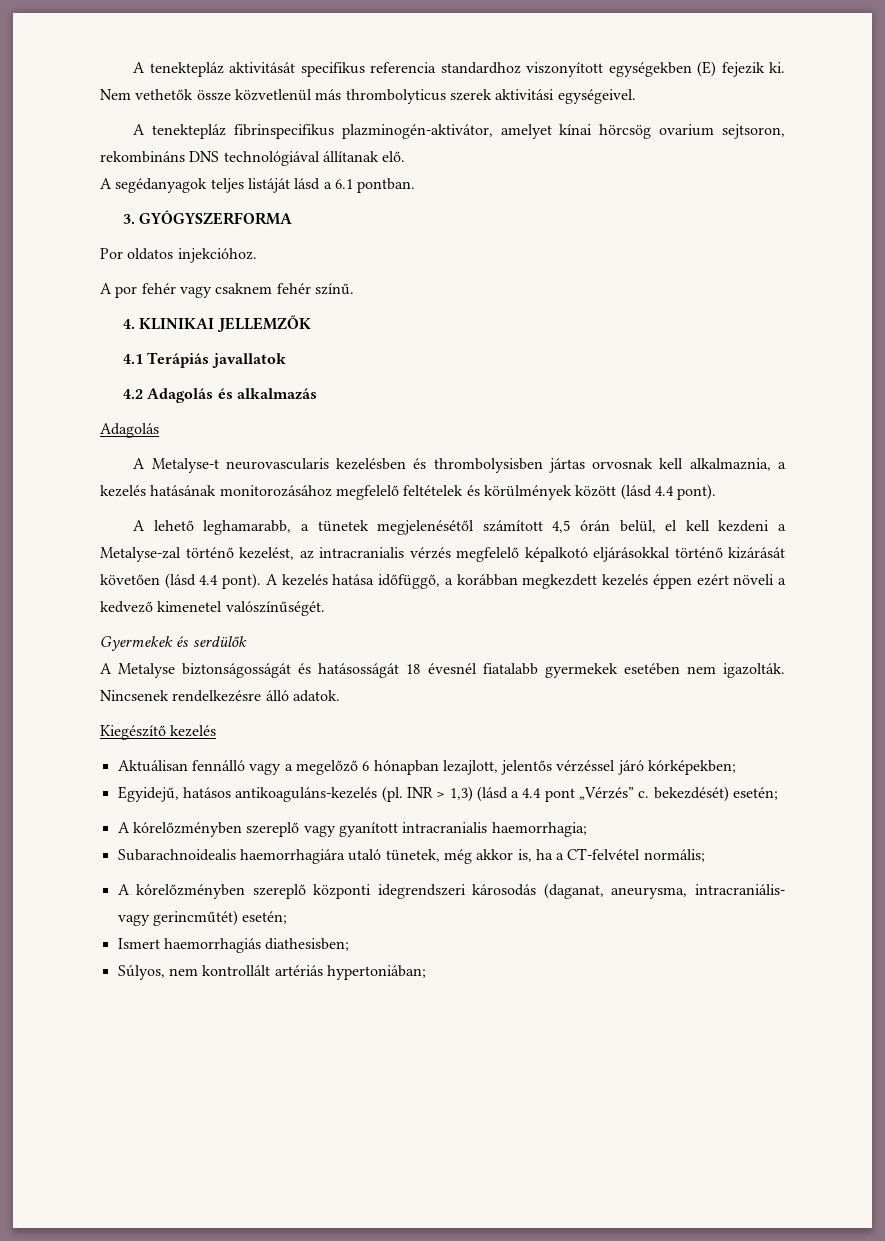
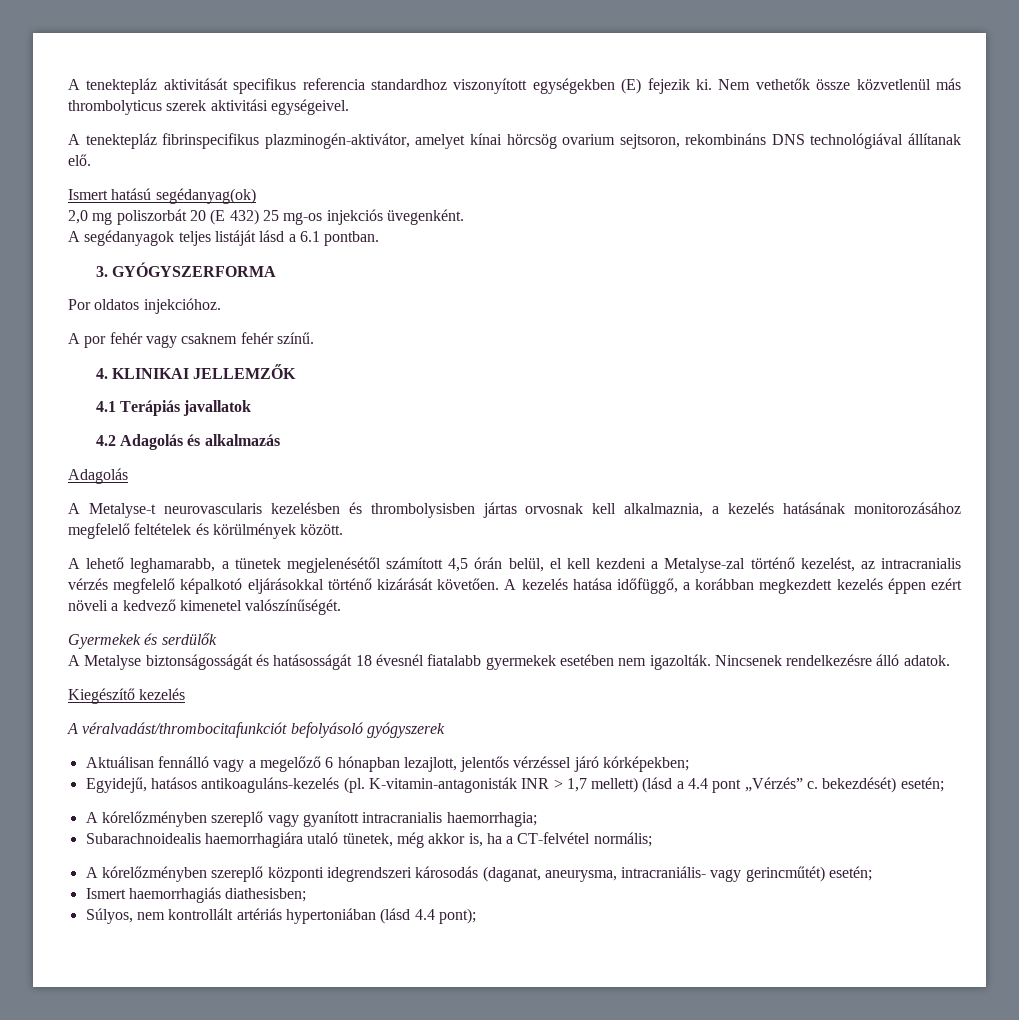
+ Ismert hatású segédanyag(ok)
+ 2,0 mg poliszorbát 20 (E 432) 25 mg-os injekciós üvegenként.
- A Metalyse-t neurovascularis kezelésben és thrombolysisben jártas orvosnak kell alkalmaznia, a kezelés hatásának monitorozásához megfelelő feltételek és körülmények között (lásd 4.4 pont).
+ A Metalyse-t neurovascularis kezelésben és thrombolysisben jártas orvosnak kell alkalmaznia, a kezelés hatásának monitorozásához megfelelő feltételek és körülmények között.
- A lehető leghamarabb, a tünetek megjelenésétől számított 4,5 órán belül, el kell kezdeni a Metalyse-zal történő kezelést, az intracranialis vérzés megfelelő képalkotó eljárásokkal történő kizárását követően (lásd 4.4 pont).
+ A lehető leghamarabb, a tünetek megjelenésétől számított 4,5 órán belül, el kell kezdeni a Metalyse-zal történő kezelést, az intracranialis vérzés megfelelő képalkotó eljárásokkal történő kizárását követően.
+ A véralvadást/thrombocitafunkciót befolyásoló gyógyszerek
- INR > 1,3) (lásd a 4.4 pont „Vérzés” c. bekezdését) esetén;
+ K-vitamin-antagonisták INR > 1,7 mellett) (lásd a 4.4 pont „Vérzés” c. bekezdését) esetén;
- Súlyos, nem kontrollált artériás hypertoniában;
+ Súlyos, nem kontrollált artériás hypertoniában (lásd 4.4 pont);

